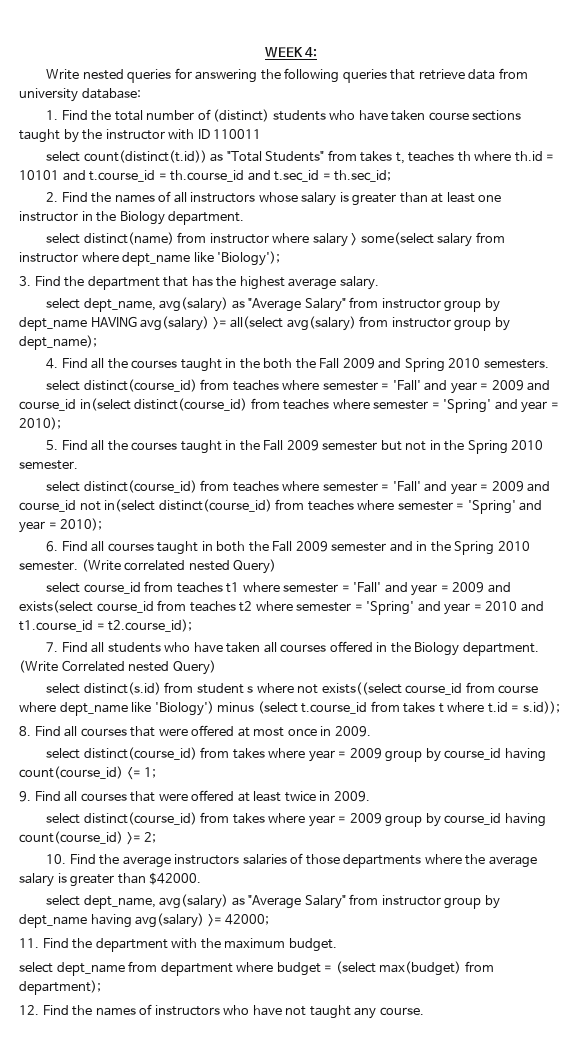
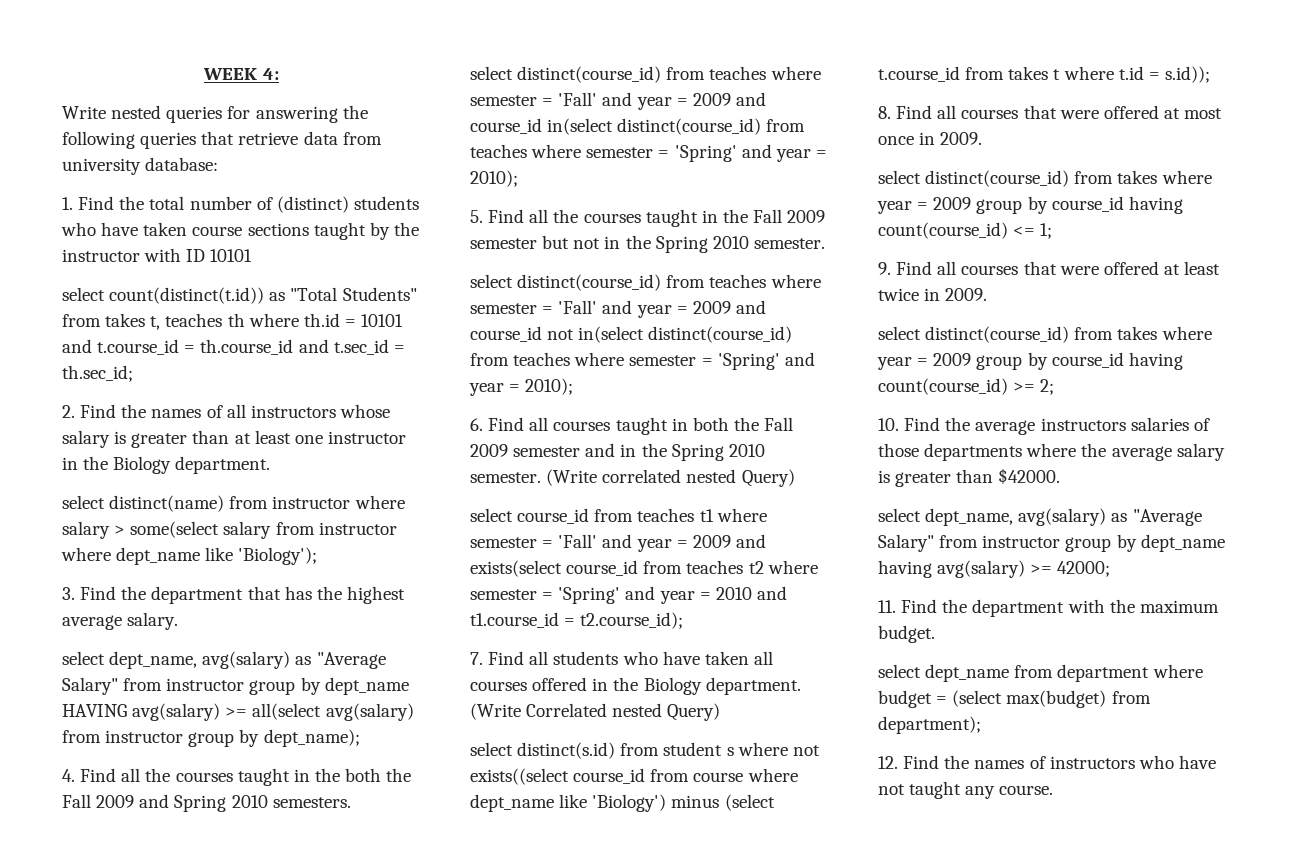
- 1. Find the total number of (distinct) students who have taken course sections taught by the instructor with ID 110011
+ 1. Find the total number of (distinct) students who have taken course sections taught by the instructor with ID 10101

